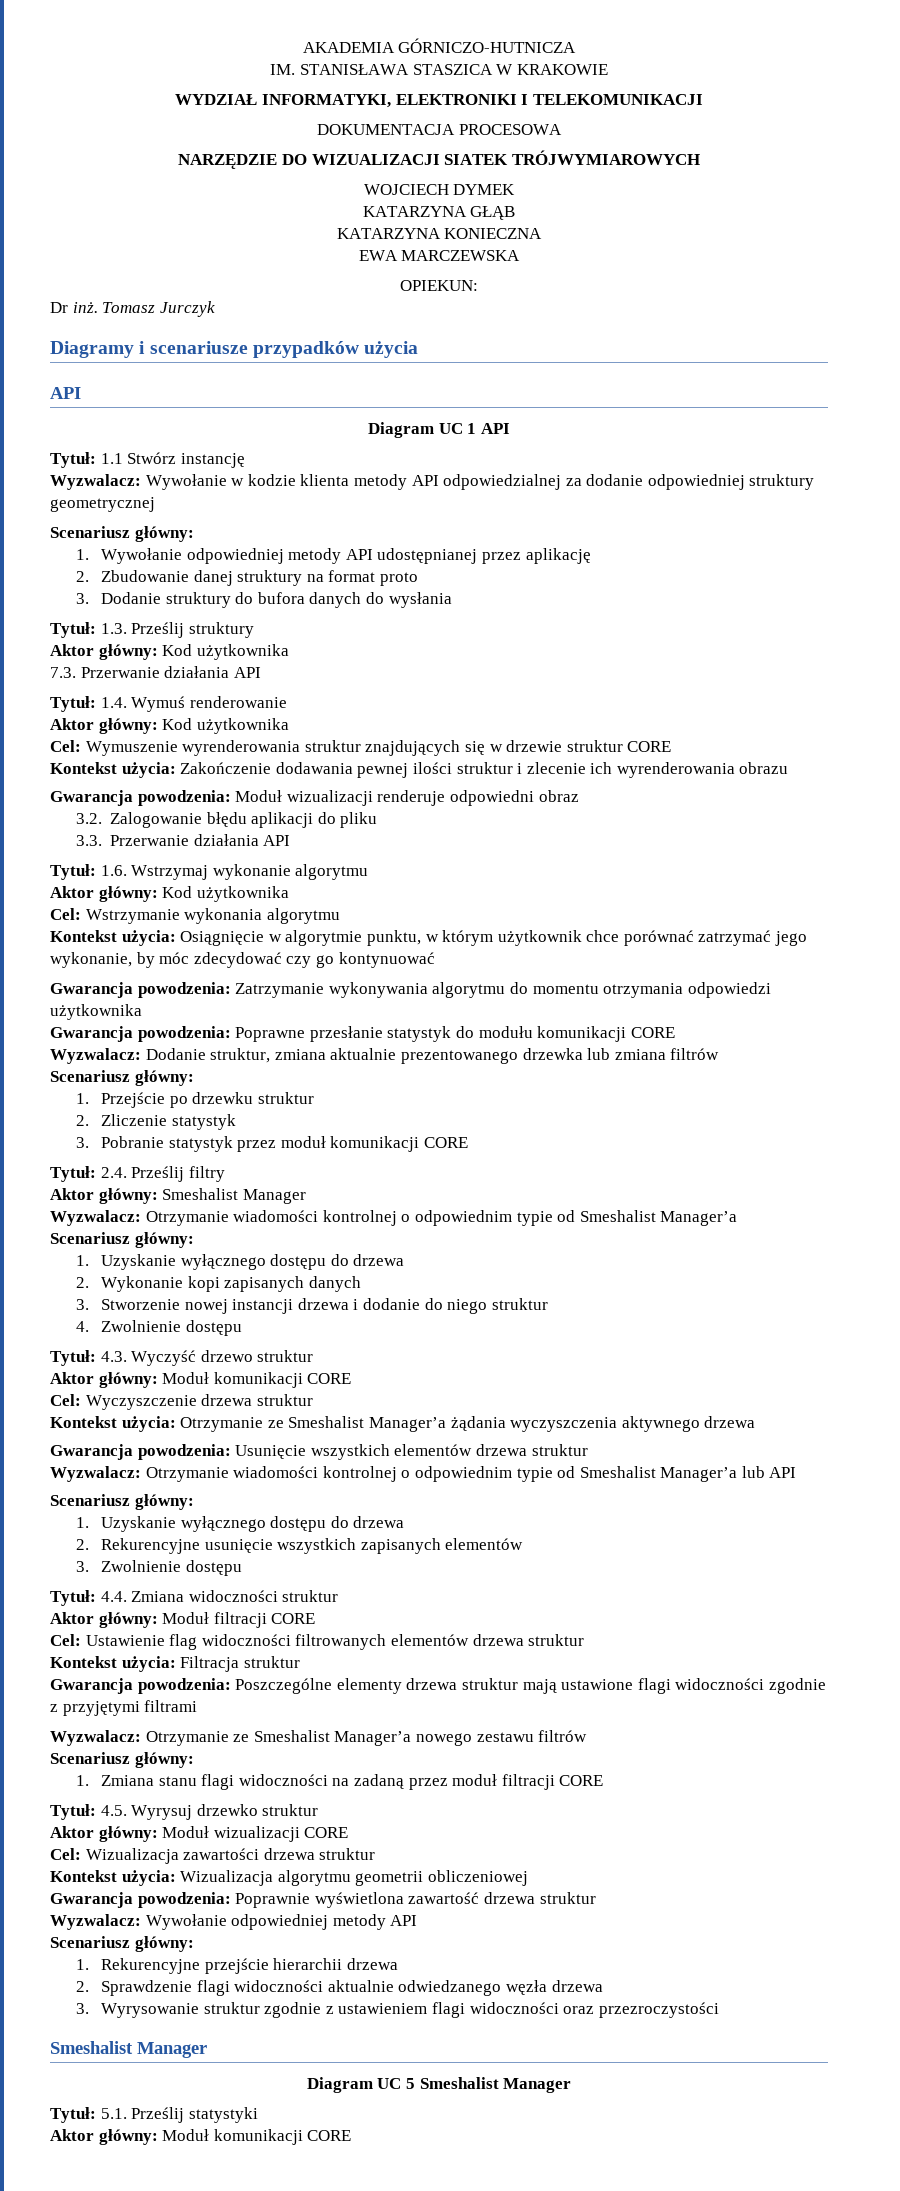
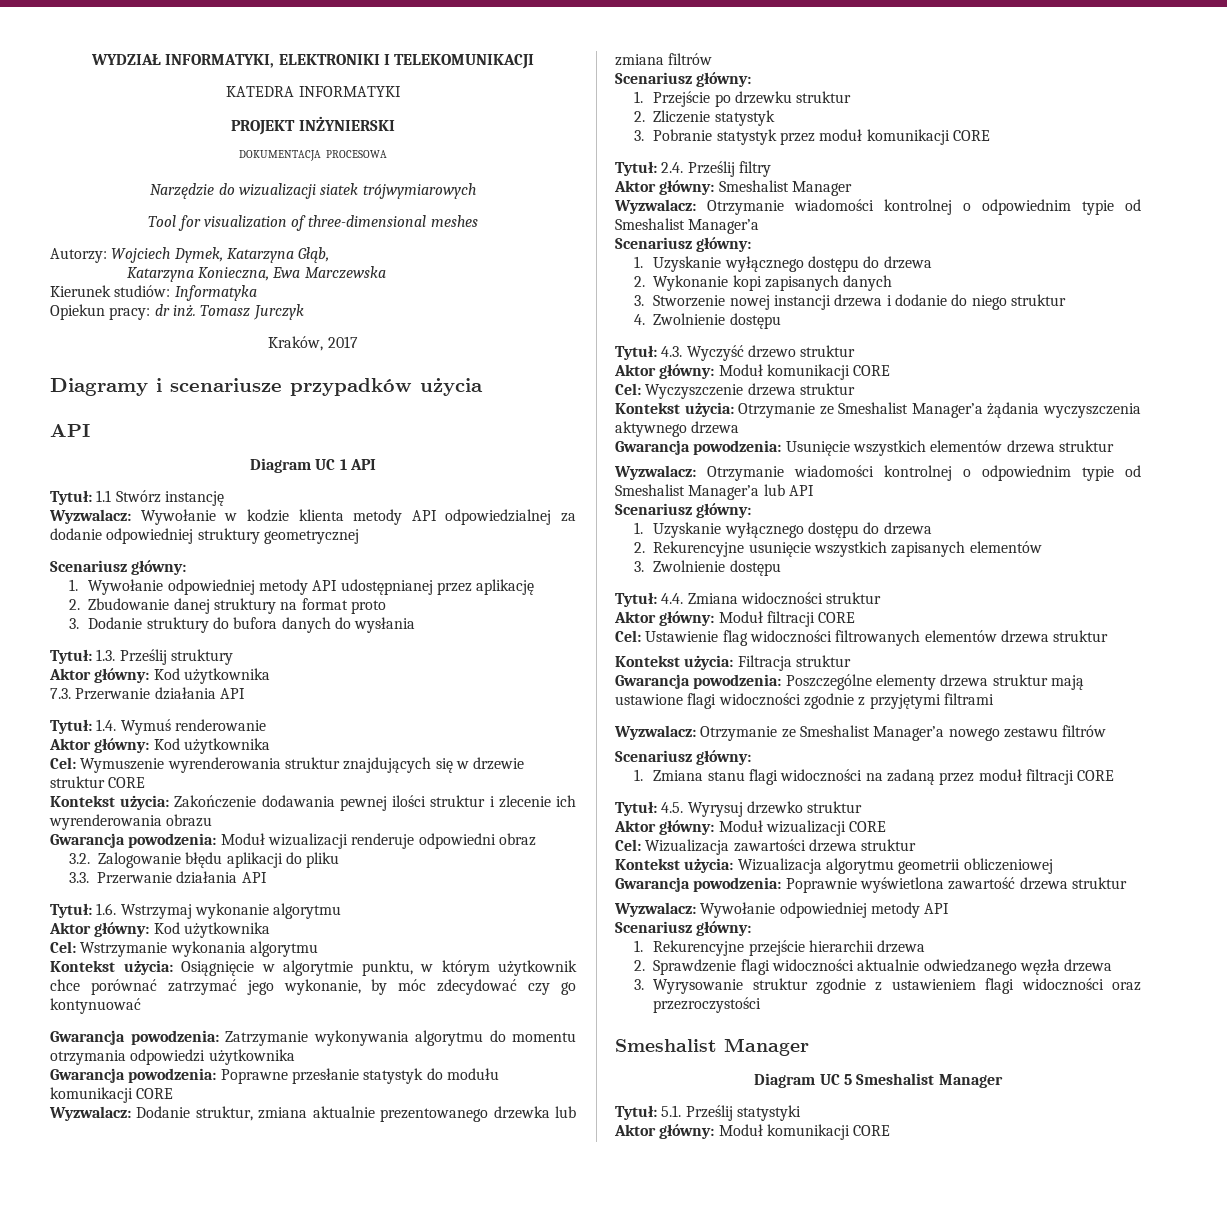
- AKADEMIA GÓRNICZO-HUTNICZA
- IM. STANISŁAWA STASZICA W KRAKOWIE
+ KATEDRA INFORMATYKI
+ PROJEKT INŻYNIERSKI
  DOKUMENTACJA PROCESOWA
- NARZĘDZIE DO WIZUALIZACJI SIATEK TRÓJWYMIAROWYCH
- WOJCIECH DYMEK
- KATARZYNA GŁĄB
- KATARZYNA KONIECZNA
- EWA MARCZEWSKA
- OPIEKUN:
- Dr inż.
+ Narzędzie do wizualizacji siatek trójwymiarowych
+ Tool for visualization of three-dimensional meshes
+ Autorzy: Wojciech Dymek, Katarzyna Głąb,
+ Katarzyna Konieczna, Ewa Marczewska
+ Kierunek studiów: Informatyka
+ Opiekun pracy: dr inż.
+ Kraków, 2017

